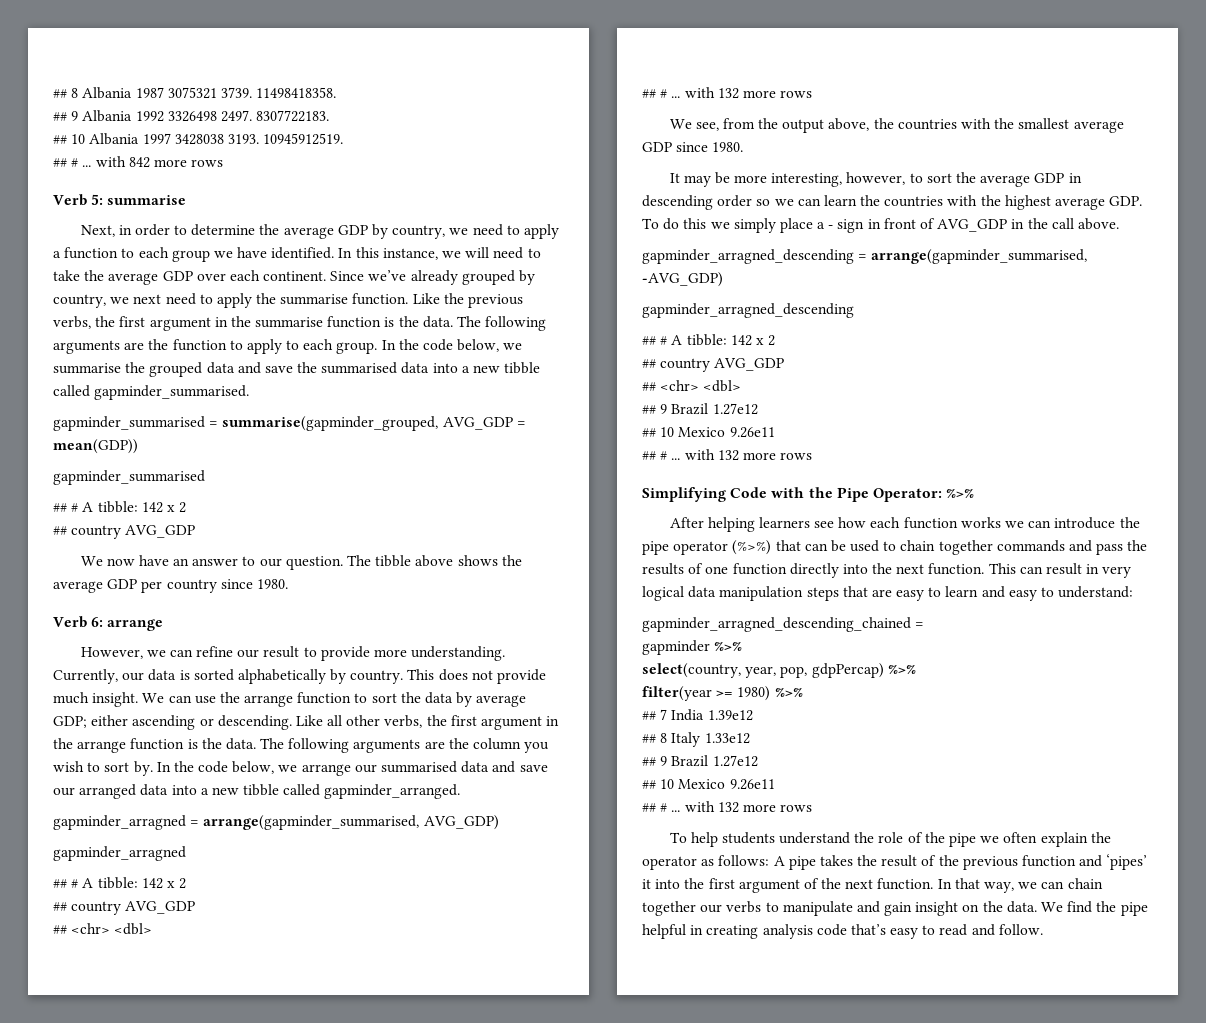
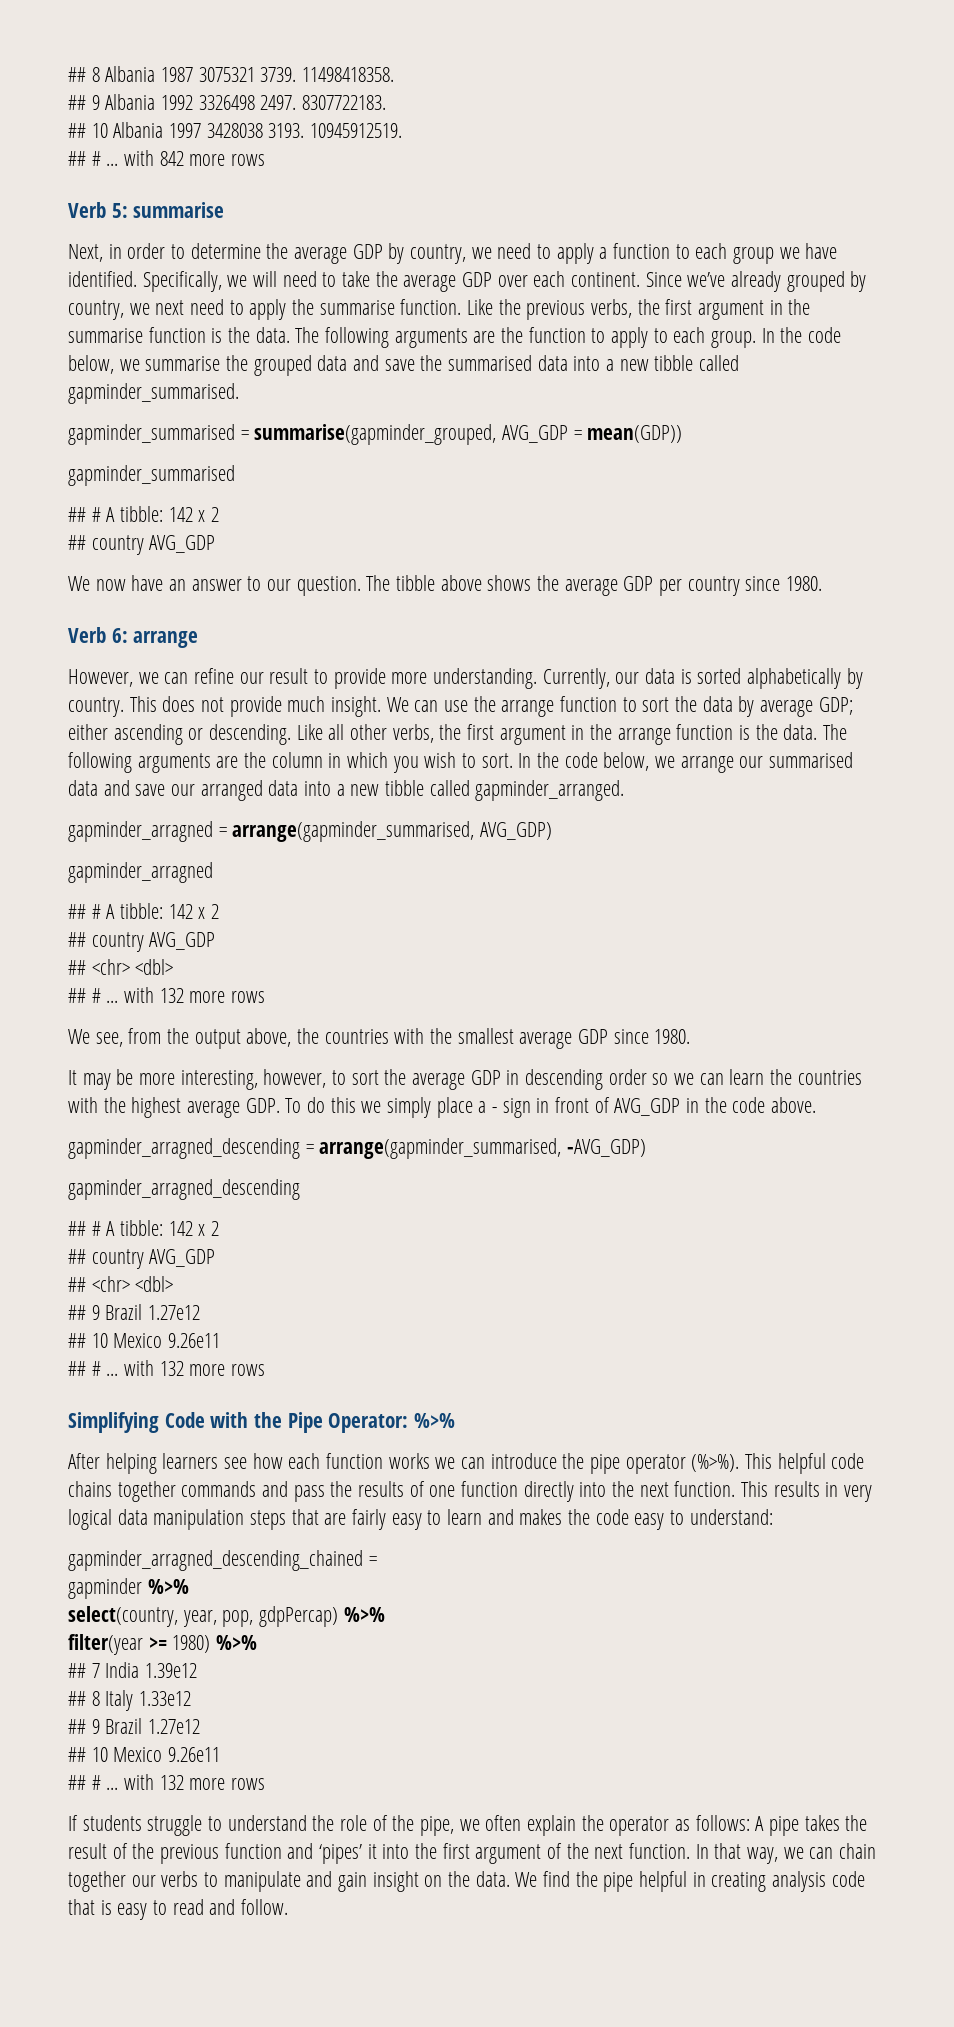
- In this instance, we will need to take the average GDP over each continent.
+ Specifically, we will need to take the average GDP over each continent.
- The following arguments are the column you wish to sort by.
+ The following arguments are the column in which you wish to sort.
- It may be more interesting, however, to sort the average GDP in descending order so we can learn the countries with the highest average GDP. To do this we simply place a - sign in front of AVG_GDP in the call above.
+ It may be more interesting, however, to sort the average GDP in descending order so we can learn the countries with the highest average GDP. To do this we simply place a - sign in front of AVG_GDP in the code above.
- After helping learners see how each function works we can introduce the pipe operator (%>%) that can be used to chain together commands and pass the results of one function directly into the next function.
+ After helping learners see how each function works we can introduce the pipe operator (%>%). This helpful code chains together commands and pass the results of one function directly into the next function.
- This can result in very logical data manipulation steps that are easy to learn and easy to understand:
+ This results in very logical data manipulation steps that are fairly easy to learn and makes the code easy to understand:
- To help students understand the role of the pipe we often explain the operator as follows: A pipe takes the result of the previous function and ‘pipes’ it into the first argument of the next function.
+ If students struggle to understand the role of the pipe, we often explain the operator as follows: A pipe takes the result of the previous function and ‘pipes’ it into the first argument of the next function.
- We find the pipe helpful in creating analysis code that’s easy to read and follow.
+ We find the pipe helpful in creating analysis code that is easy to read and follow.

